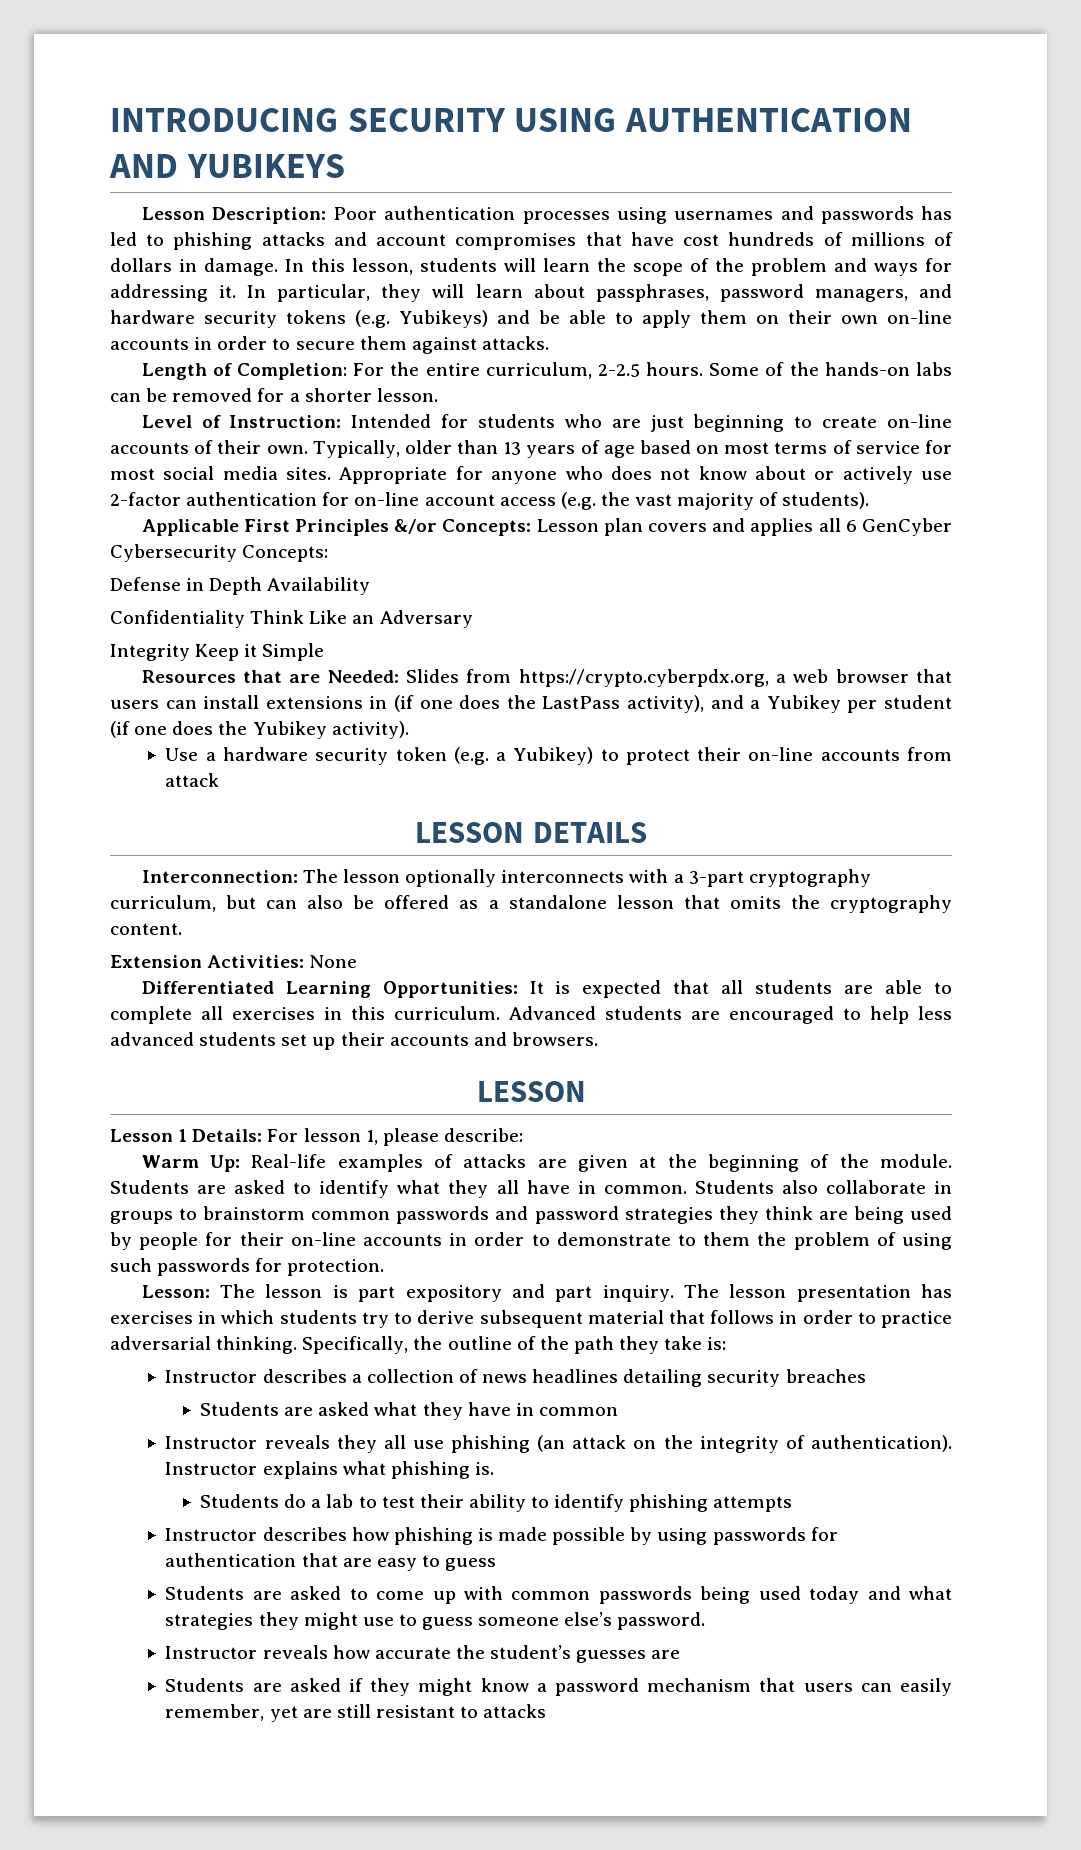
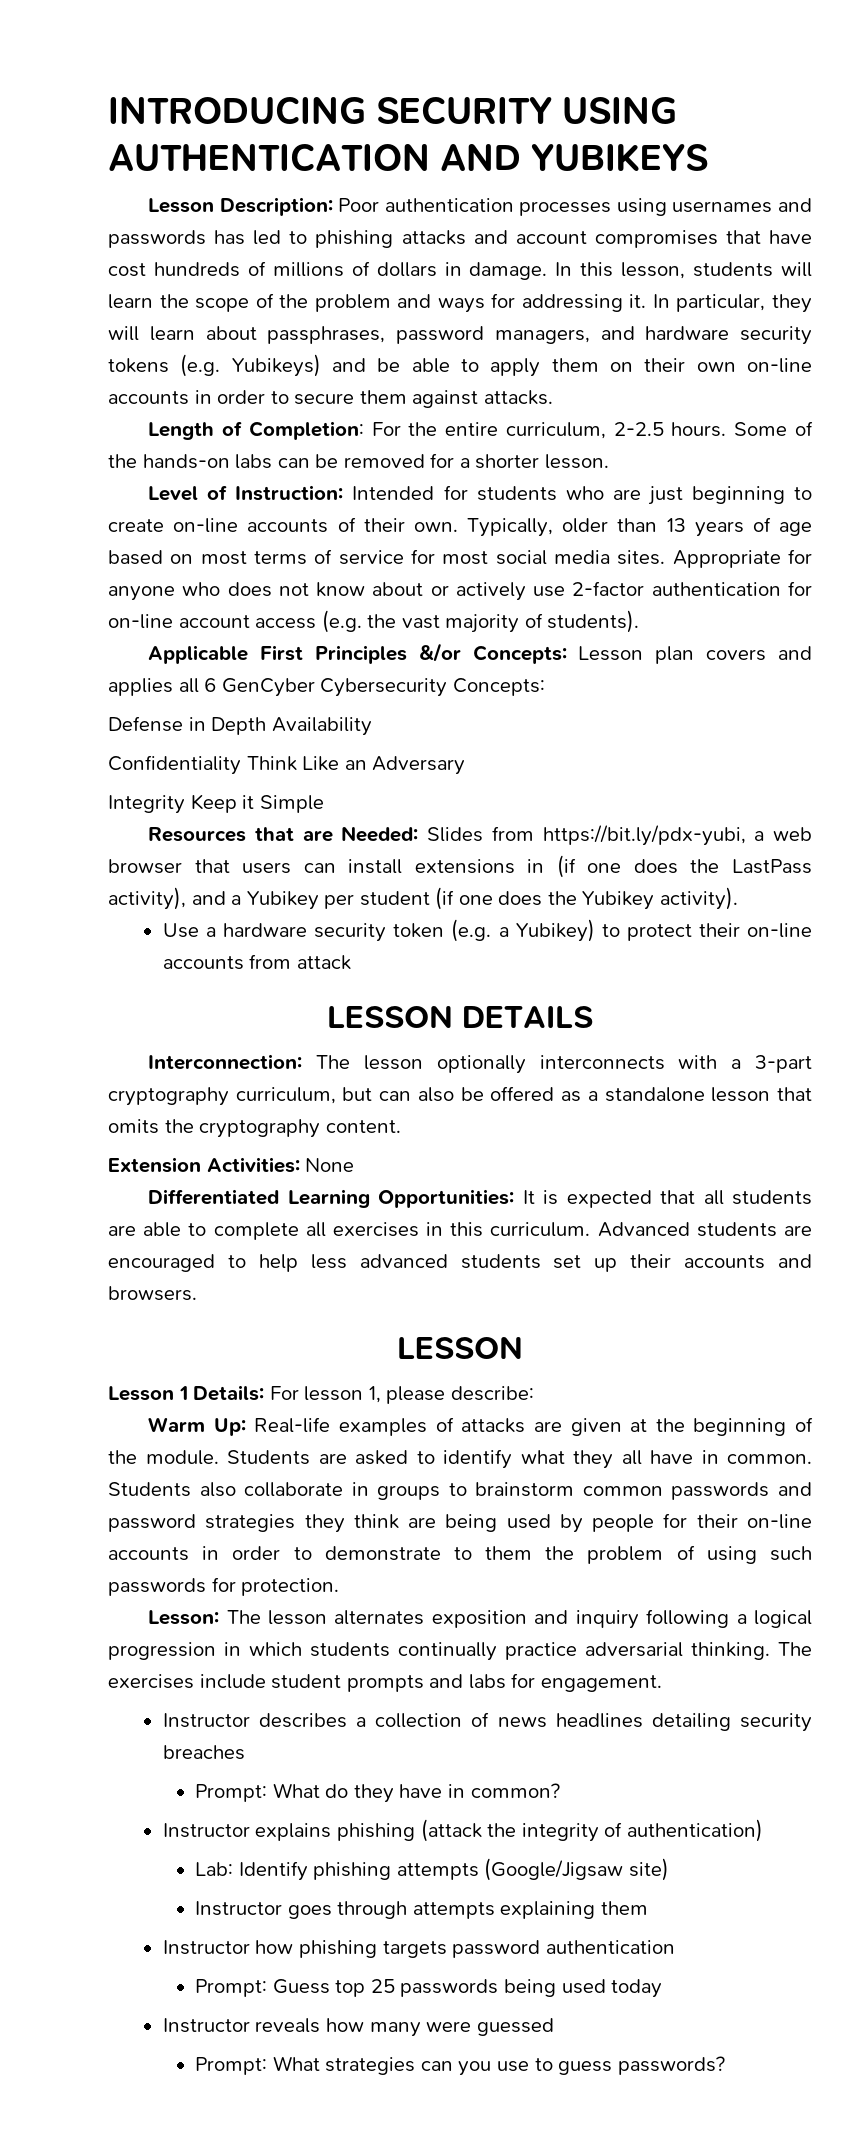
- Resources that are Needed: Slides from https://crypto.cyberpdx.org, a web browser that users can install extensions in (if one does the LastPass activity), and a Yubikey per student (if one does the Yubikey activity).
+ Resources that are Needed: Slides from https://bit.ly/pdx-yubi, a web browser that users can install extensions in (if one does the LastPass activity), and a Yubikey per student (if one does the Yubikey activity).
- Lesson: The lesson is part expository and part inquiry. The lesson presentation has exercises in which students try to derive subsequent material that follows in order to practice adversarial thinking. Specifically, the outline of the path they take is:
+ Lesson: The lesson alternates exposition and inquiry following a logical progression in which students continually practice adversarial thinking. The exercises include student prompts and labs for engagement.
- Students are asked what they have in common
- Instructor reveals they all use phishing (an attack on the integrity of authentication). Instructor explains what phishing is.
- Students do a lab to test their ability to identify phishing attempts
- Instructor describes how phishing is made possible by using passwords for authentication that are easy to guess
- Students are asked to come up with common passwords being used today and what strategies they might use to guess someone else’s password.
- Instructor reveals how accurate the student’s guesses are
- Students are asked if they might know a password mechanism that users can easily remember, yet are still resistant to attacks
+ Prompt: What do they have in common?
+ Instructor explains phishing (attack the integrity of authentication)
+ Lab: Identify phishing attempts (Google/Jigsaw site)
+ Instructor goes through attempts explaining them
+ Instructor how phishing targets password authentication
+ Prompt: Guess top 25 passwords being used today
+ Instructor reveals how many were guessed
+ Prompt: What strategies can you use to guess passwords?

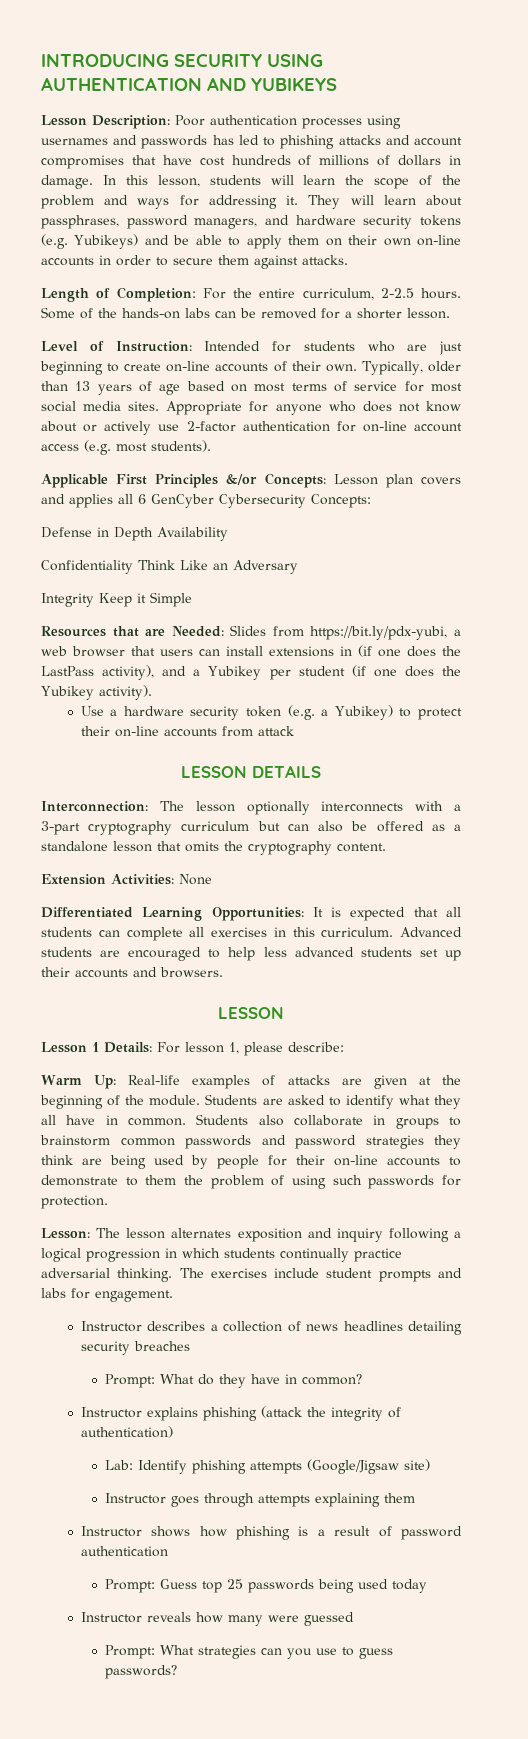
- In particular, they will learn about passphrases, password managers, and hardware security tokens (e.g. Yubikeys) and be able to apply them on their own on-line accounts in order to secure them against attacks.
+ They will learn about passphrases, password managers, and hardware security tokens (e.g. Yubikeys) and be able to apply them on their own on-line accounts in order to secure them against attacks.
- Appropriate for anyone who does not know about or actively use 2-factor authentication for on-line account access (e.g. the vast majority of students).
+ Appropriate for anyone who does not know about or actively use 2-factor authentication for on-line account access (e.g. most students).
- Interconnection: The lesson optionally interconnects with a 3-part cryptography curriculum, but can also be offered as a standalone lesson that omits the cryptography content.
+ Interconnection: The lesson optionally interconnects with a 3-part cryptography curriculum but can also be offered as a standalone lesson that omits the cryptography content.
- Differentiated Learning Opportunities: It is expected that all students are able to complete all exercises in this curriculum.
+ Differentiated Learning Opportunities: It is expected that all students can complete all exercises in this curriculum.
- Students also collaborate in groups to brainstorm common passwords and password strategies they think are being used by people for their on-line accounts in order to demonstrate to them the problem of using such passwords for protection.
+ Students also collaborate in groups to brainstorm common passwords and password strategies they think are being used by people for their on-line accounts to demonstrate to them the problem of using such passwords for protection.
- Instructor how phishing targets password authentication
+ Instructor shows how phishing is a result of password authentication

